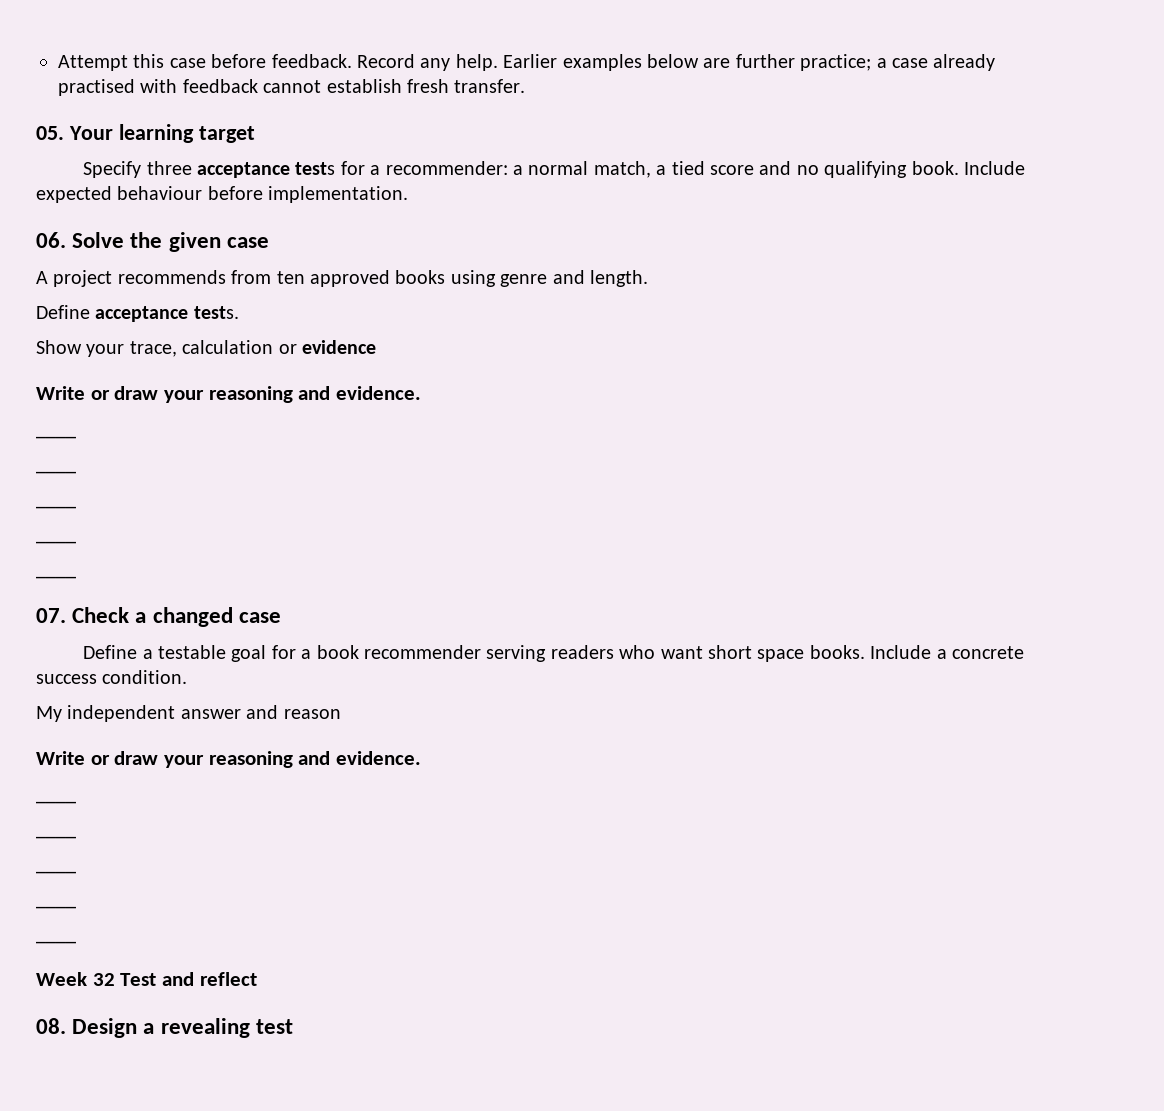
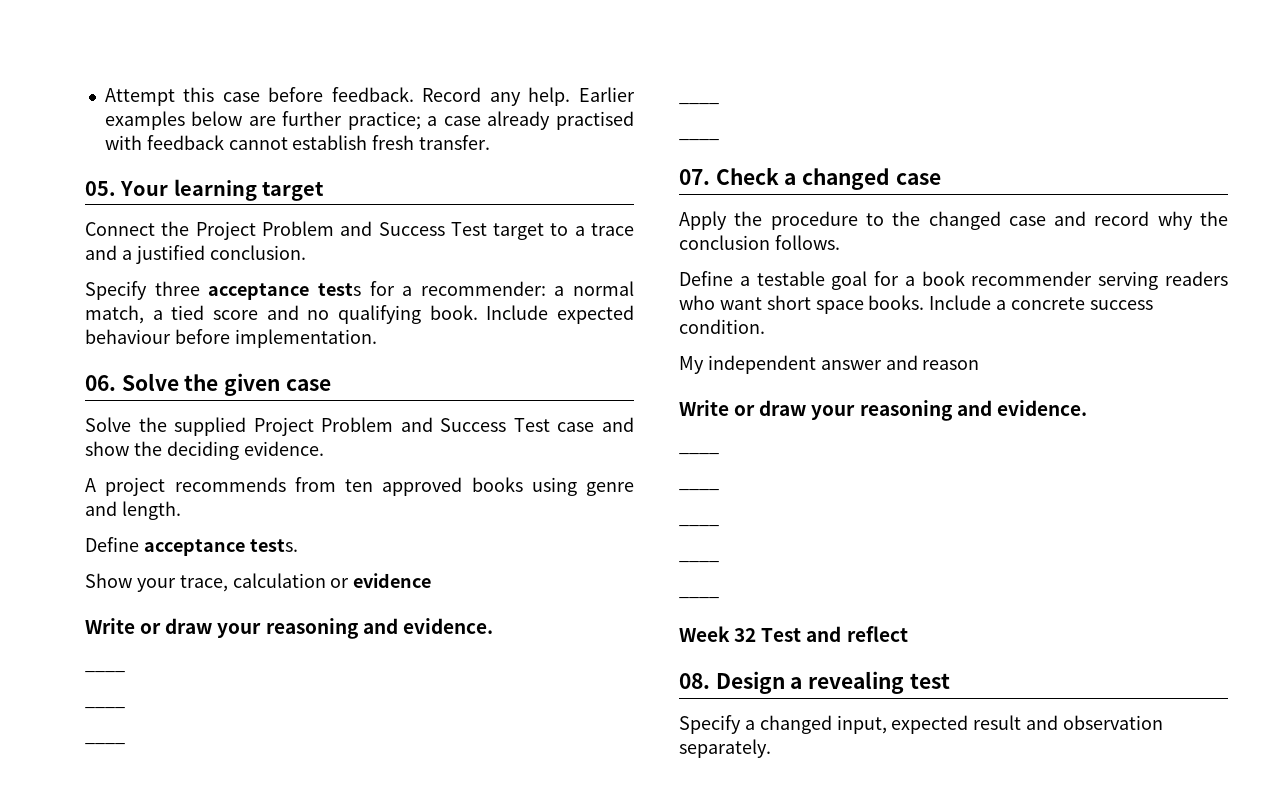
+ Connect the Project Problem and Success Test target to a trace and a justified conclusion.
+ Solve the supplied Project Problem and Success Test case and show the deciding evidence.
+ Apply the procedure to the changed case and record why the conclusion follows.
+ Specify a changed input, expected result and observation separately.

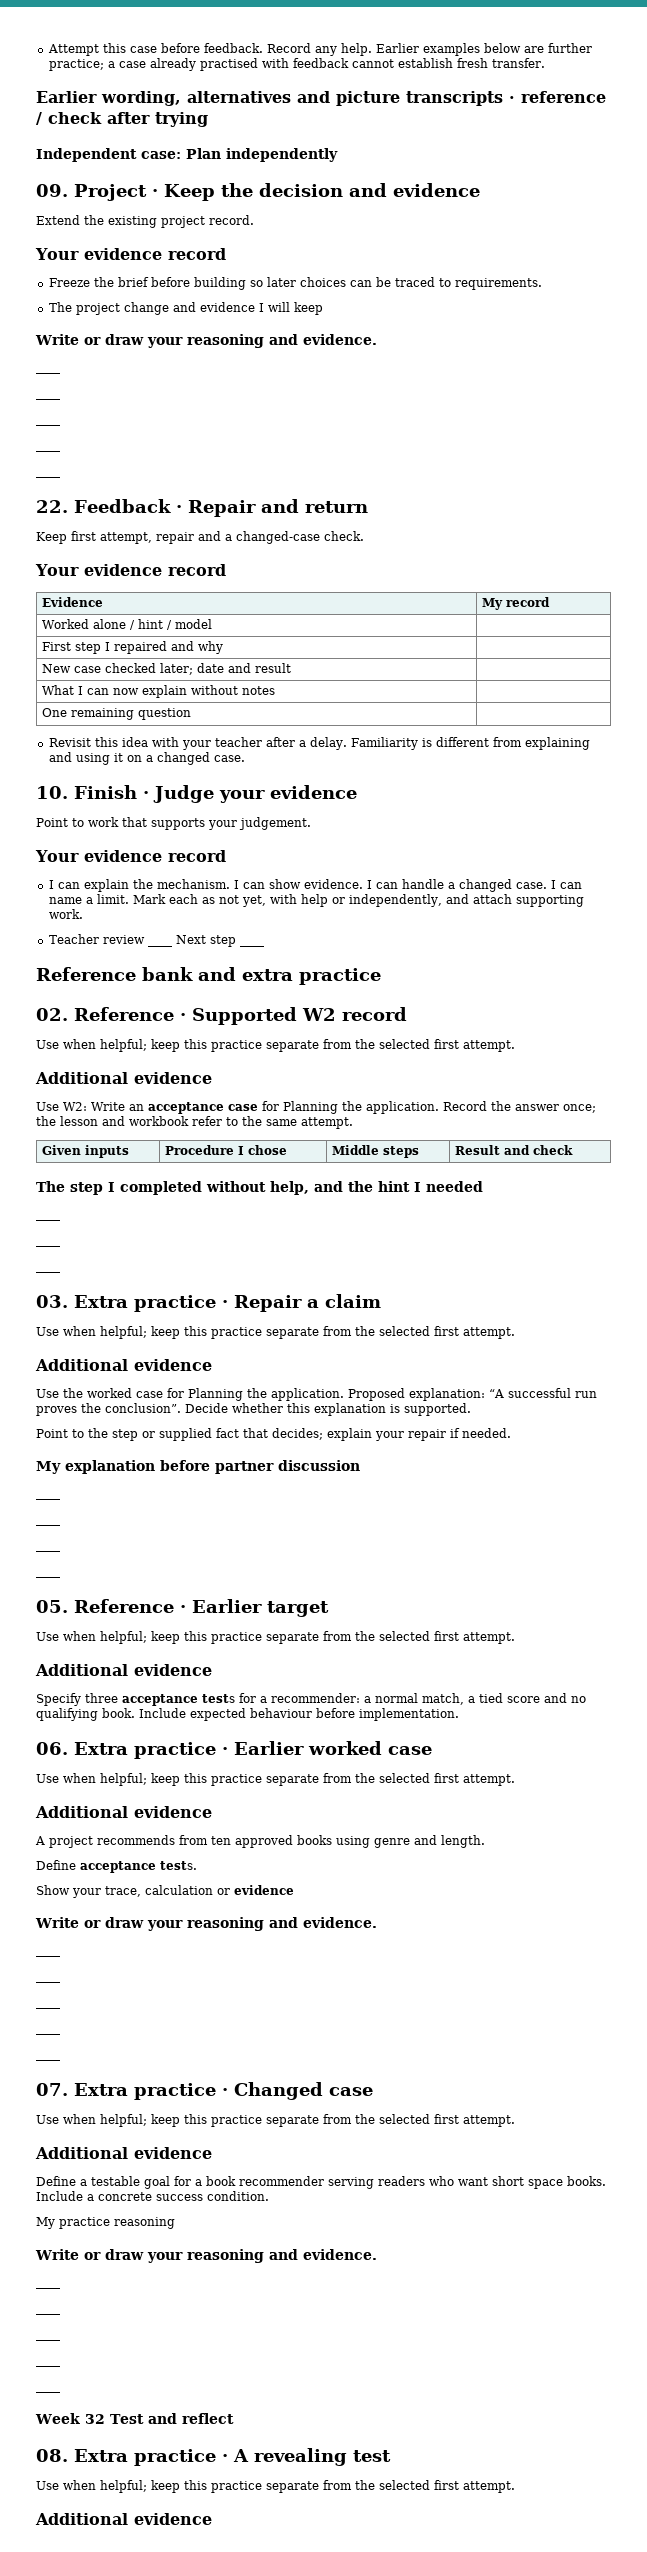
- 05. Your learning target
- Connect the Project Problem and Success Test target to a trace and a justified conclusion.
+ Earlier wording, alternatives and picture transcripts · reference / check after trying
+ Independent case: Plan independently
+ 09. Project · Keep the decision and evidence
+ Extend the existing project record.
+ Your evidence record
+ Freeze the brief before building so later choices can be traced to requirements.
+ The project change and evidence I will keep
+ Write or draw your reasoning and evidence.
+ ____
+ ____
+ ____
+ ____
+ ____
+ 22. Feedback · Repair and return
+ Keep first attempt, repair and a changed-case check.
+ Your evidence record
+ Evidence | My record
+ Worked alone / hint / model |
+ First step I repaired and why |
+ New case checked later; date and result |
+ What I can now explain without notes |
+ One remaining question |
+ Revisit this idea with your teacher after a delay. Familiarity is different from explaining and using it on a changed case.
+ 10. Finish · Judge your evidence
+ Point to work that supports your judgement.
+ Your evidence record
+ I can explain the mechanism. I can show evidence. I can handle a changed case. I can name a limit. Mark each as not yet, with help or independently, and attach supporting work.
+ Teacher review ____ Next step ____
+ Reference bank and extra practice
+ 02. Reference · Supported W2 record
+ Use when helpful; keep this practice separate from the selected first attempt.
+ Additional evidence
+ Use W2: Write an acceptance case for Planning the application. Record the answer once; the lesson and workbook refer to the same attempt.
+ Given inputs | Procedure I chose | Middle steps | Result and check
+ The step I completed without help, and the hint I needed
+ ____
+ ____
+ ____
+ 03. Extra practice · Repair a claim
+ Use when helpful; keep this practice separate from the selected first attempt.
+ Additional evidence
+ Use the worked case for Planning the application. Proposed explanation: “A successful run proves the conclusion”. Decide whether this explanation is supported.
+ Point to the step or supplied fact that decides; explain your repair if needed.
+ My explanation before partner discussion
+ ____
+ ____
+ ____
+ ____
+ 05. Reference · Earlier target
+ Use when helpful; keep this practice separate from the selected first attempt.
+ Additional evidence
- 06. Solve the given case
- Solve the supplied Project Problem and Success Test case and show the deciding evidence.
+ 06. Extra practice · Earlier worked case
+ Use when helpful; keep this practice separate from the selected first attempt.
+ Additional evidence
- 07. Check a changed case
- Apply the procedure to the changed case and record why the conclusion follows.
+ 07. Extra practice · Changed case
+ Use when helpful; keep this practice separate from the selected first attempt.
+ Additional evidence
- My independent answer and reason
+ My practice reasoning
- 08. Design a revealing test
- Specify a changed input, expected result and observation separately.
+ 08. Extra practice · A revealing test
+ Use when helpful; keep this practice separate from the selected first attempt.
+ Additional evidence

